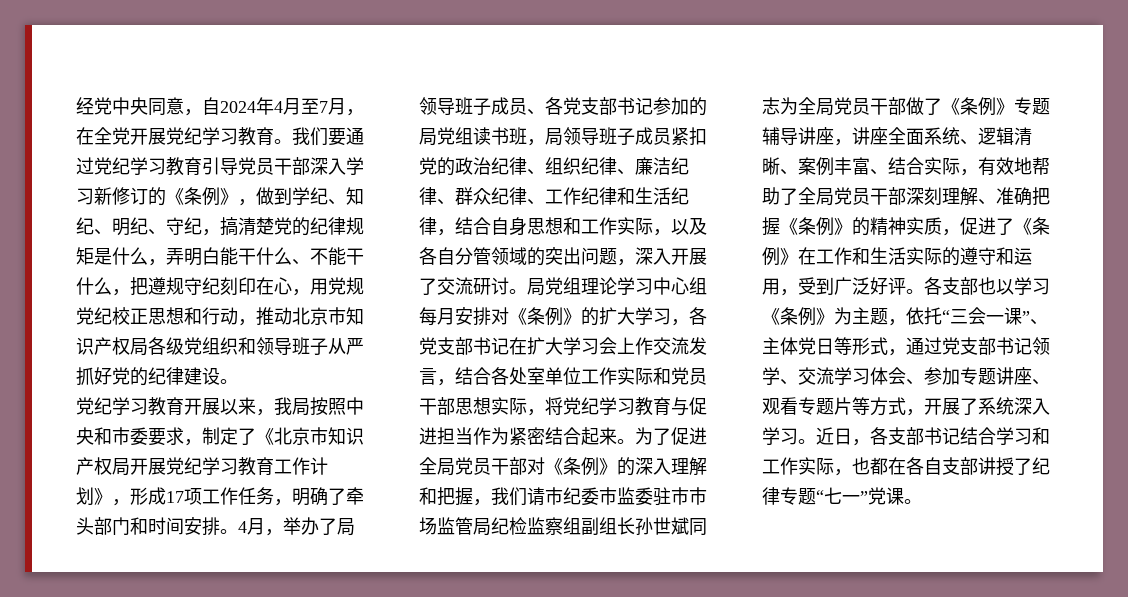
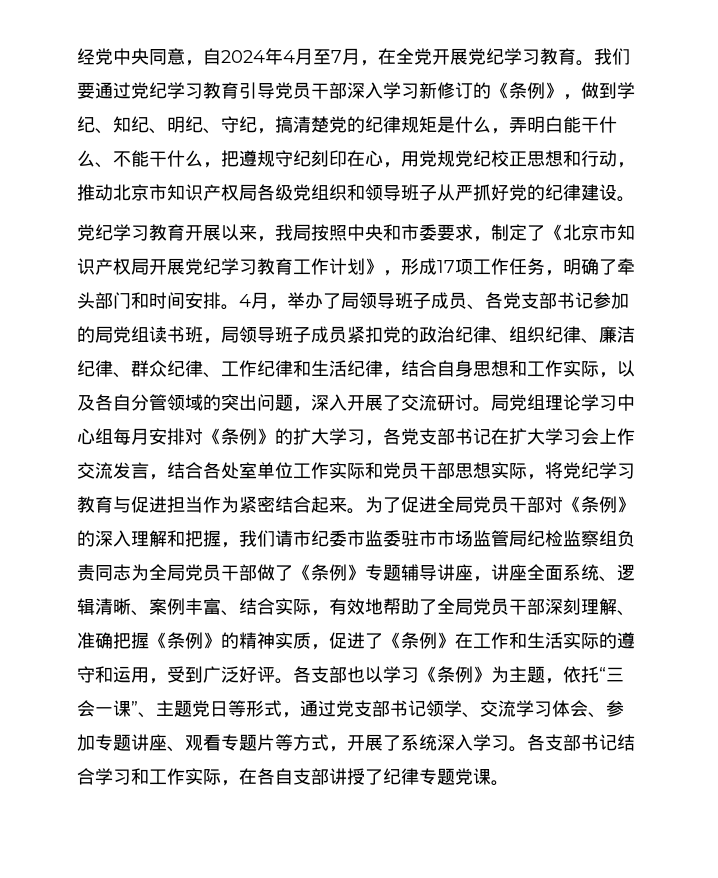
- 为了促进全局党员干部对《条例》的深入理解和把握，我们请市纪委市监委驻市市场监管局纪检监察组副组长孙世斌同志为全局党员干部做了《条例》专题辅导讲座，讲座全面系统、逻辑清晰、案例丰富、结合实际，有效地帮助了全局党员干部深刻理解、准确把握《条例》的精神实质，促进了《条例》在工作和生活实际的遵守和运用，受到广泛好评。
+ 为了促进全局党员干部对《条例》的深入理解和把握，我们请市纪委市监委驻市市场监管局纪检监察组负责同志为全局党员干部做了《条例》专题辅导讲座，讲座全面系统、逻辑清晰、案例丰富、结合实际，有效地帮助了全局党员干部深刻理解、准确把握《条例》的精神实质，促进了《条例》在工作和生活实际的遵守和运用，受到广泛好评。
- 各支部也以学习《条例》为主题，依托“三会一课”、主体党日等形式，通过党支部书记领学、交流学习体会、参加专题讲座、观看专题片等方式，开展了系统深入学习。
+ 各支部也以学习《条例》为主题，依托“三会一课”、主题党日等形式，通过党支部书记领学、交流学习体会、参加专题讲座、观看专题片等方式，开展了系统深入学习。
- 近日，各支部书记结合学习和工作实际，也都在各自支部讲授了纪律专题“七一”党课。
+ 各支部书记结合学习和工作实际，在各自支部讲授了纪律专题党课。

